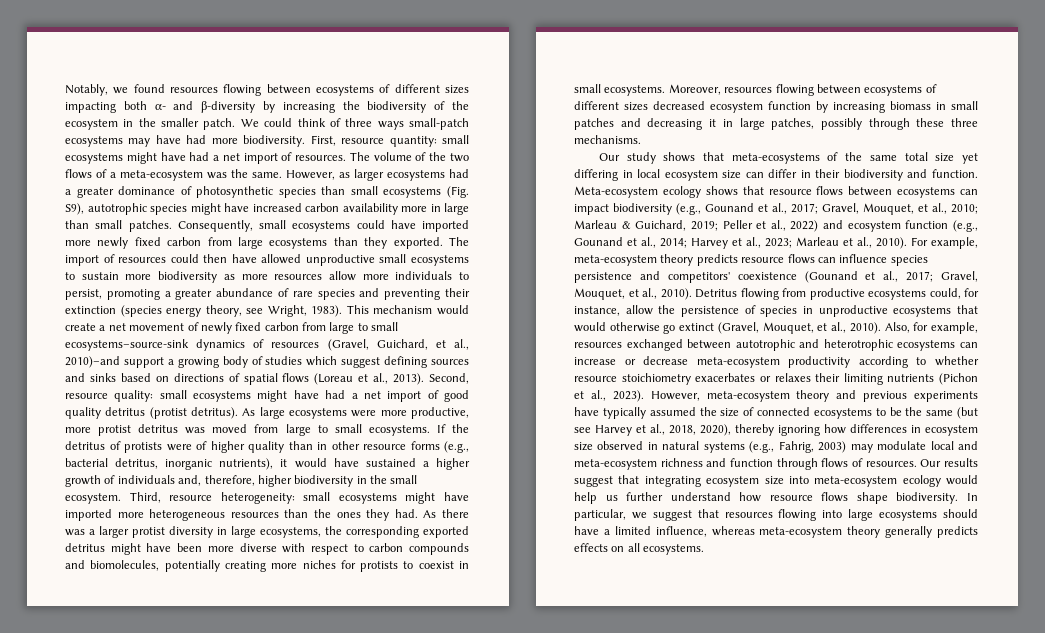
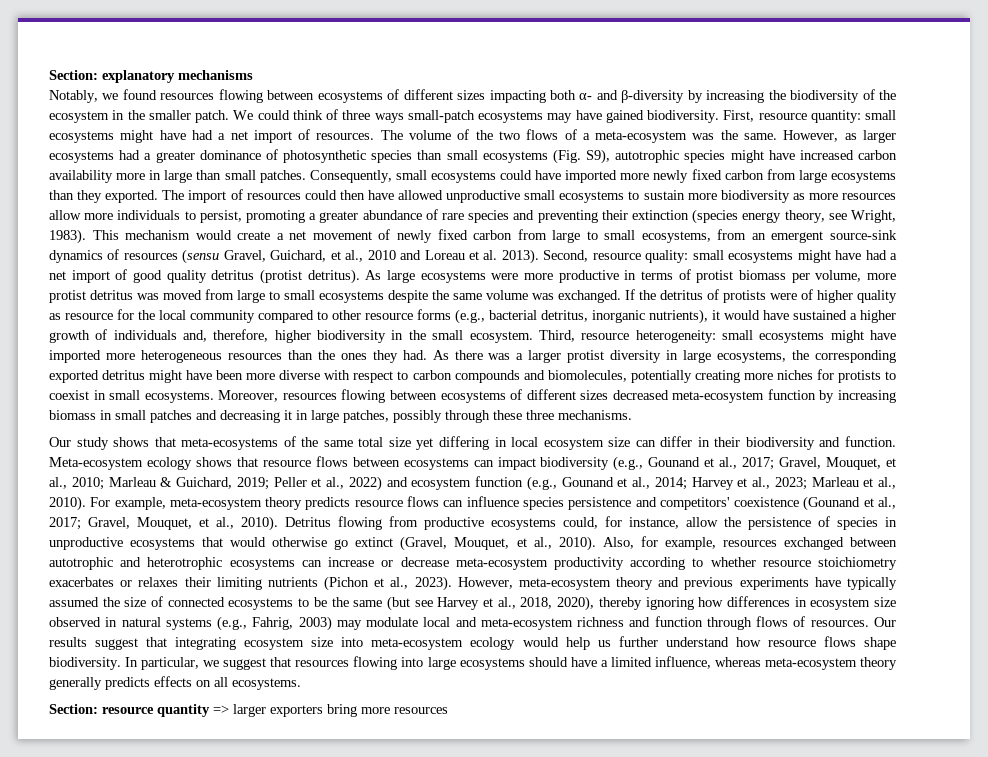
+ Section: explanatory mechanisms
- We could think of three ways small-patch ecosystems may have had more biodiversity.
+ We could think of three ways small-patch ecosystems may have gained biodiversity.
- This mechanism would create a net movement of newly fixed carbon from large to small ecosystems–source-sink dynamics of resources (Gravel, Guichard, et al., 2010)–and support a growing body of studies which suggest defining sources and sinks based on directions of spatial flows (Loreau et al., 2013).
+ This mechanism would create a net movement of newly fixed carbon from large to small ecosystems, from an emergent source-sink dynamics of resources (sensu Gravel, Guichard, et al., 2010 and Loreau et al. 2013).
- As large ecosystems were more productive, more protist detritus was moved from large to small ecosystems.
+ As large ecosystems were more productive in terms of protist biomass per volume, more protist detritus was moved from large to small ecosystems despite the same volume was exchanged.
- If the detritus of protists were of higher quality than in other resource forms (e.g., bacterial detritus, inorganic nutrients), it would have sustained a higher growth of individuals and, therefore, higher biodiversity in the small ecosystem.
+ If the detritus of protists were of higher quality as resource for the local community compared to other resource forms (e.g., bacterial detritus, inorganic nutrients), it would have sustained a higher growth of individuals and, therefore, higher biodiversity in the small ecosystem.
- Moreover, resources flowing between ecosystems of different sizes decreased ecosystem function by increasing biomass in small patches and decreasing it in large patches, possibly through these three mechanisms.
+ Moreover, resources flowing between ecosystems of different sizes decreased meta-ecosystem function by increasing biomass in small patches and decreasing it in large patches, possibly through these three mechanisms.
+ Section: resource quantity => larger exporters bring more resources

